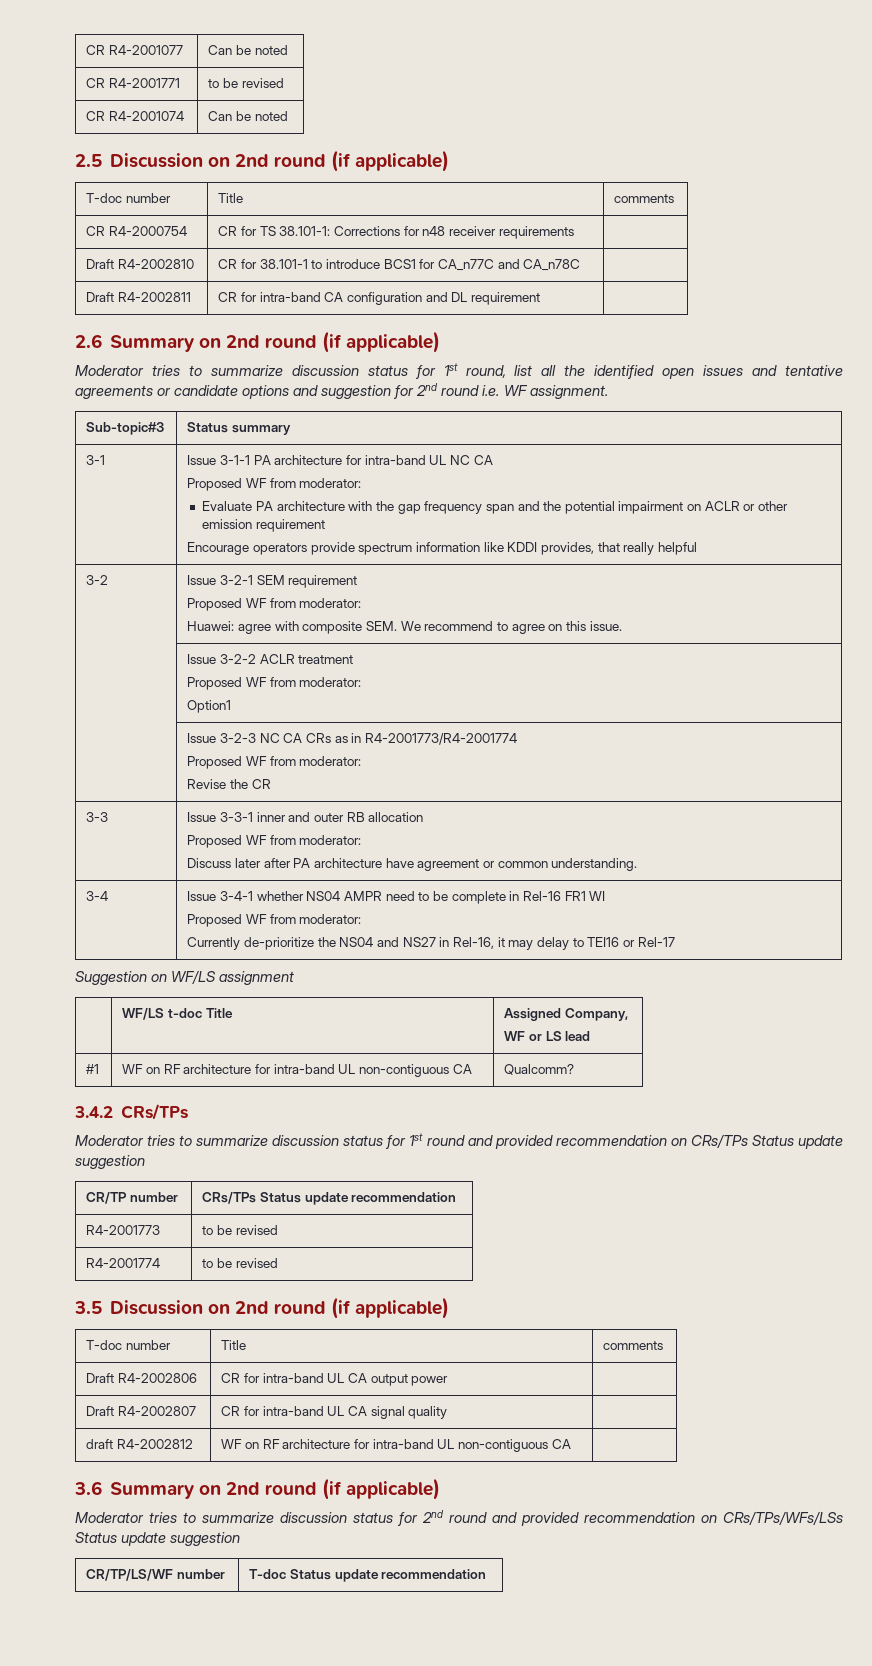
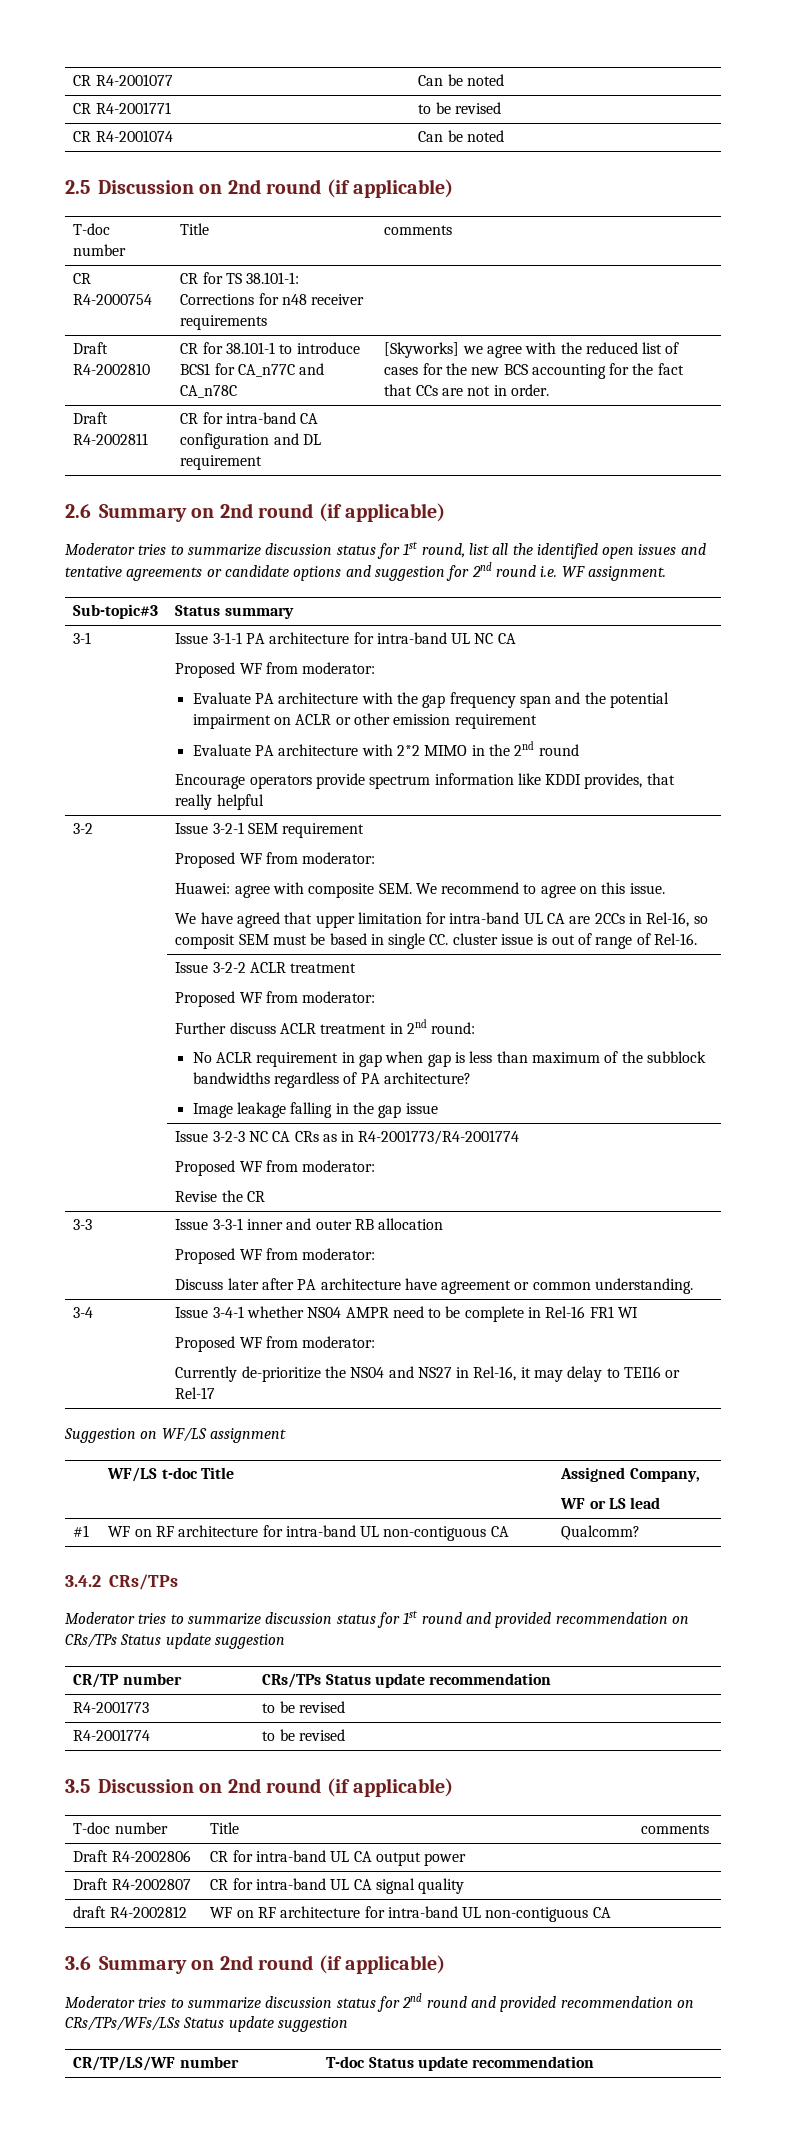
- Draft R4-2002810 | CR for 38.101-1 to introduce BCS1 for CA_n77C and CA_n78C |
+ Draft R4-2002810 | CR for 38.101-1 to introduce BCS1 for CA_n77C and CA_n78C | [Skyworks] we agree with the reduced list of cases for the new BCS accounting for the fact that CCs are not in order.
+ Evaluate PA architecture with 2*2 MIMO in the 2nd round
+ We have agreed that upper limitation for intra-band UL CA are 2CCs in Rel-16, so composit SEM must be based in single CC. cluster issue is out of range of Rel-16.
- Option1
+ Further discuss ACLR treatment in 2nd round:
+ No ACLR requirement in gap when gap is less than maximum of the subblock bandwidths regardless of PA architecture?
+ Image leakage falling in the gap issue

